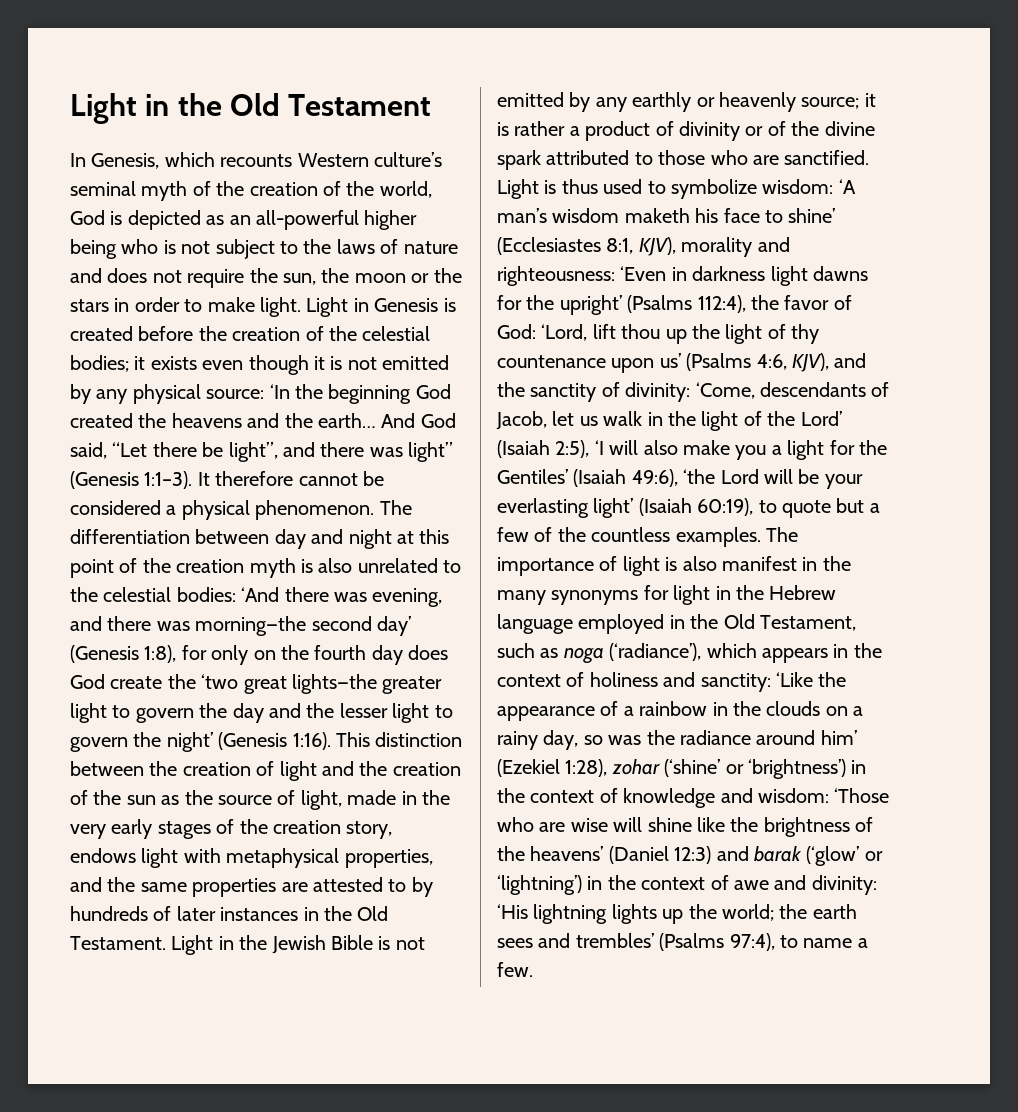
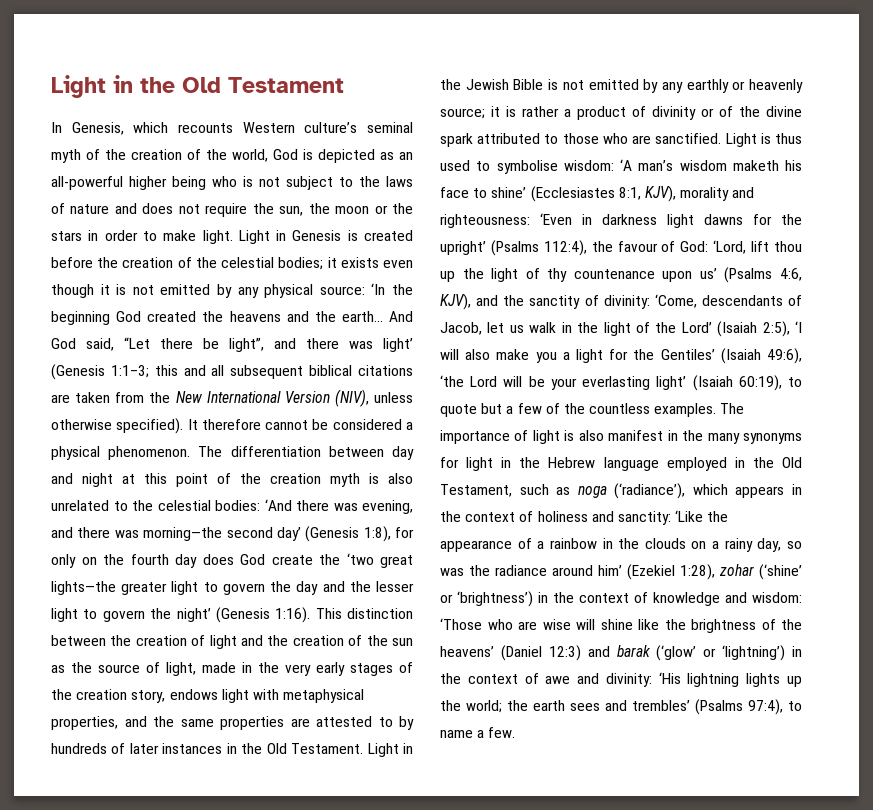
- And God said, “Let there be light”, and there was light” (Genesis 1:1–3).
+ And God said, “Let there be light”, and there was light’ (Genesis 1:1–3; this and all subsequent biblical citations are taken from the New International Version (NIV), unless otherwise specified).
- Light is thus used to symbolize wisdom:
+ Light is thus used to symbolise wisdom:
- ‘Even in darkness light dawns for the upright’ (Psalms 112:4), the favor of God:
+ ‘Even in darkness light dawns for the upright’ (Psalms 112:4), the favour of God:

